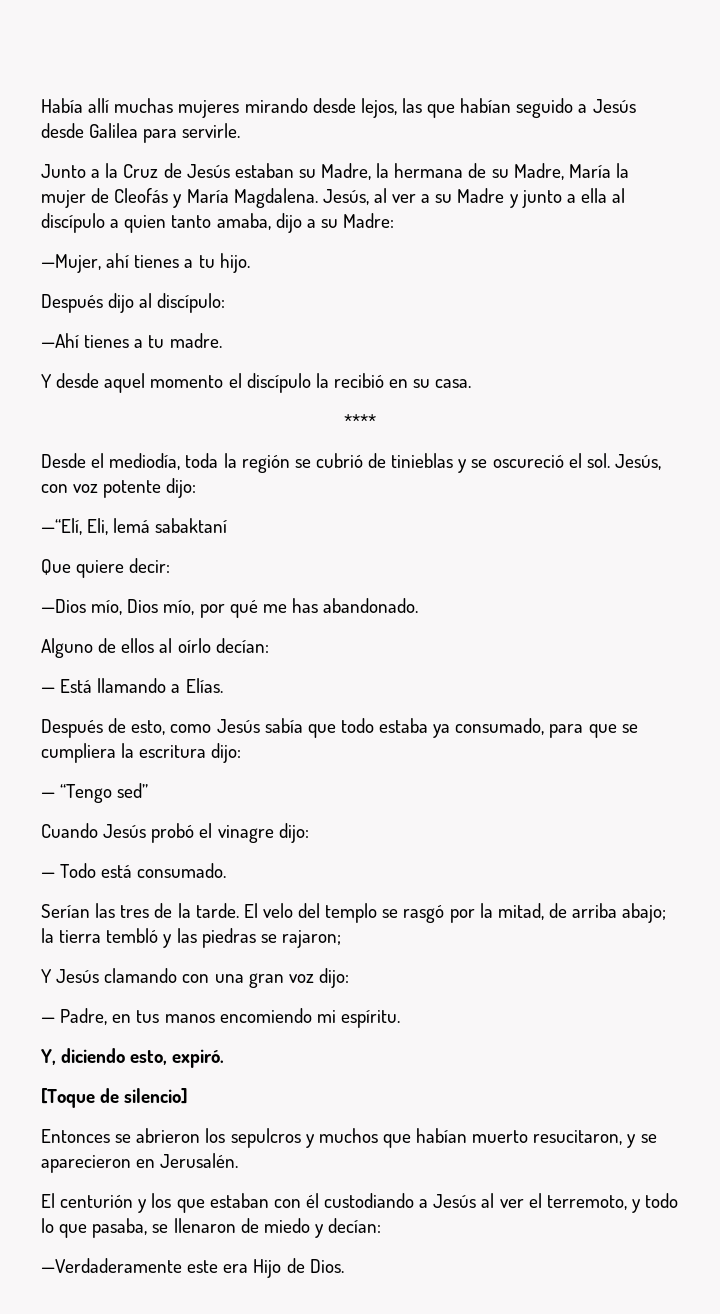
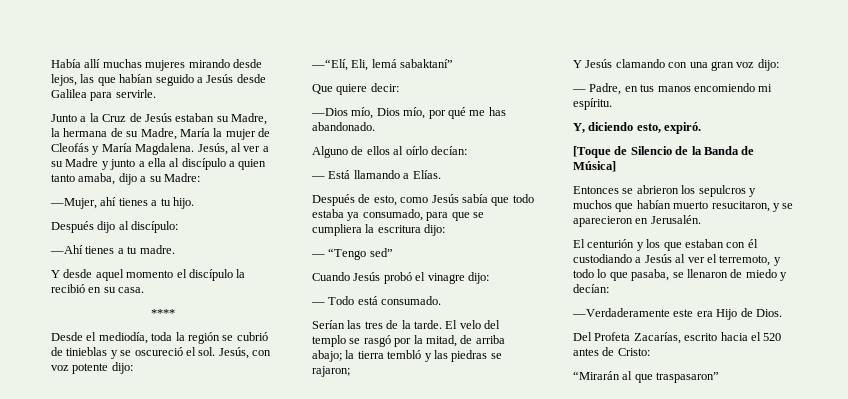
- —“Elí, Eli, lemá sabaktaní
+ —“Elí, Eli, lemá sabaktaní”
- [Toque de silencio]
+ [Toque de Silencio de la Banda de Música]
+ Del Profeta Zacarías, escrito hacia el 520 antes de Cristo:
+ “Mirarán al que traspasaron”

